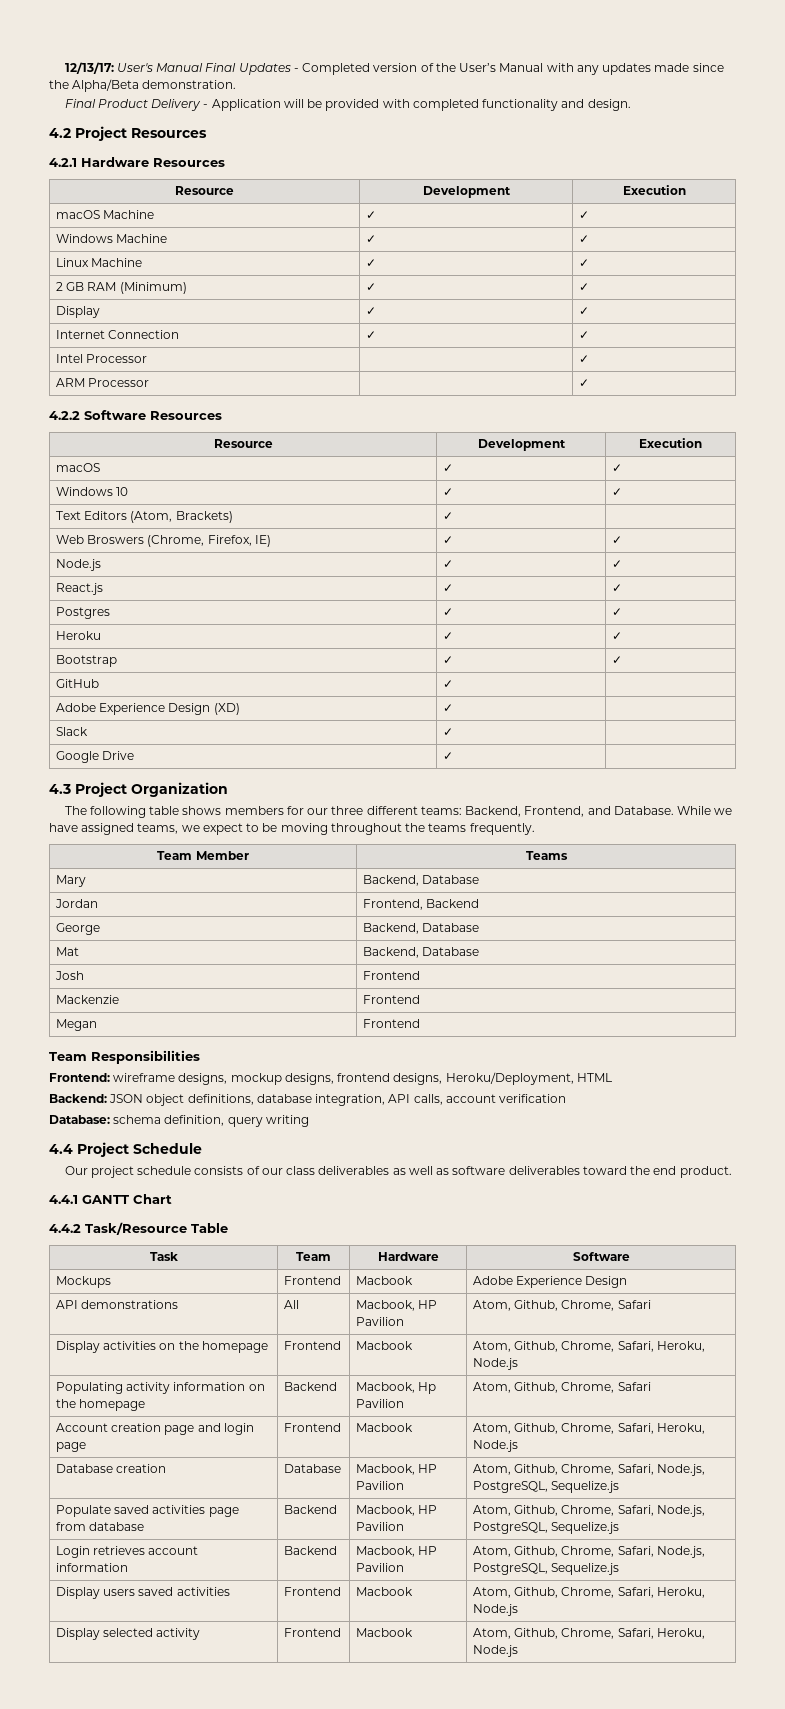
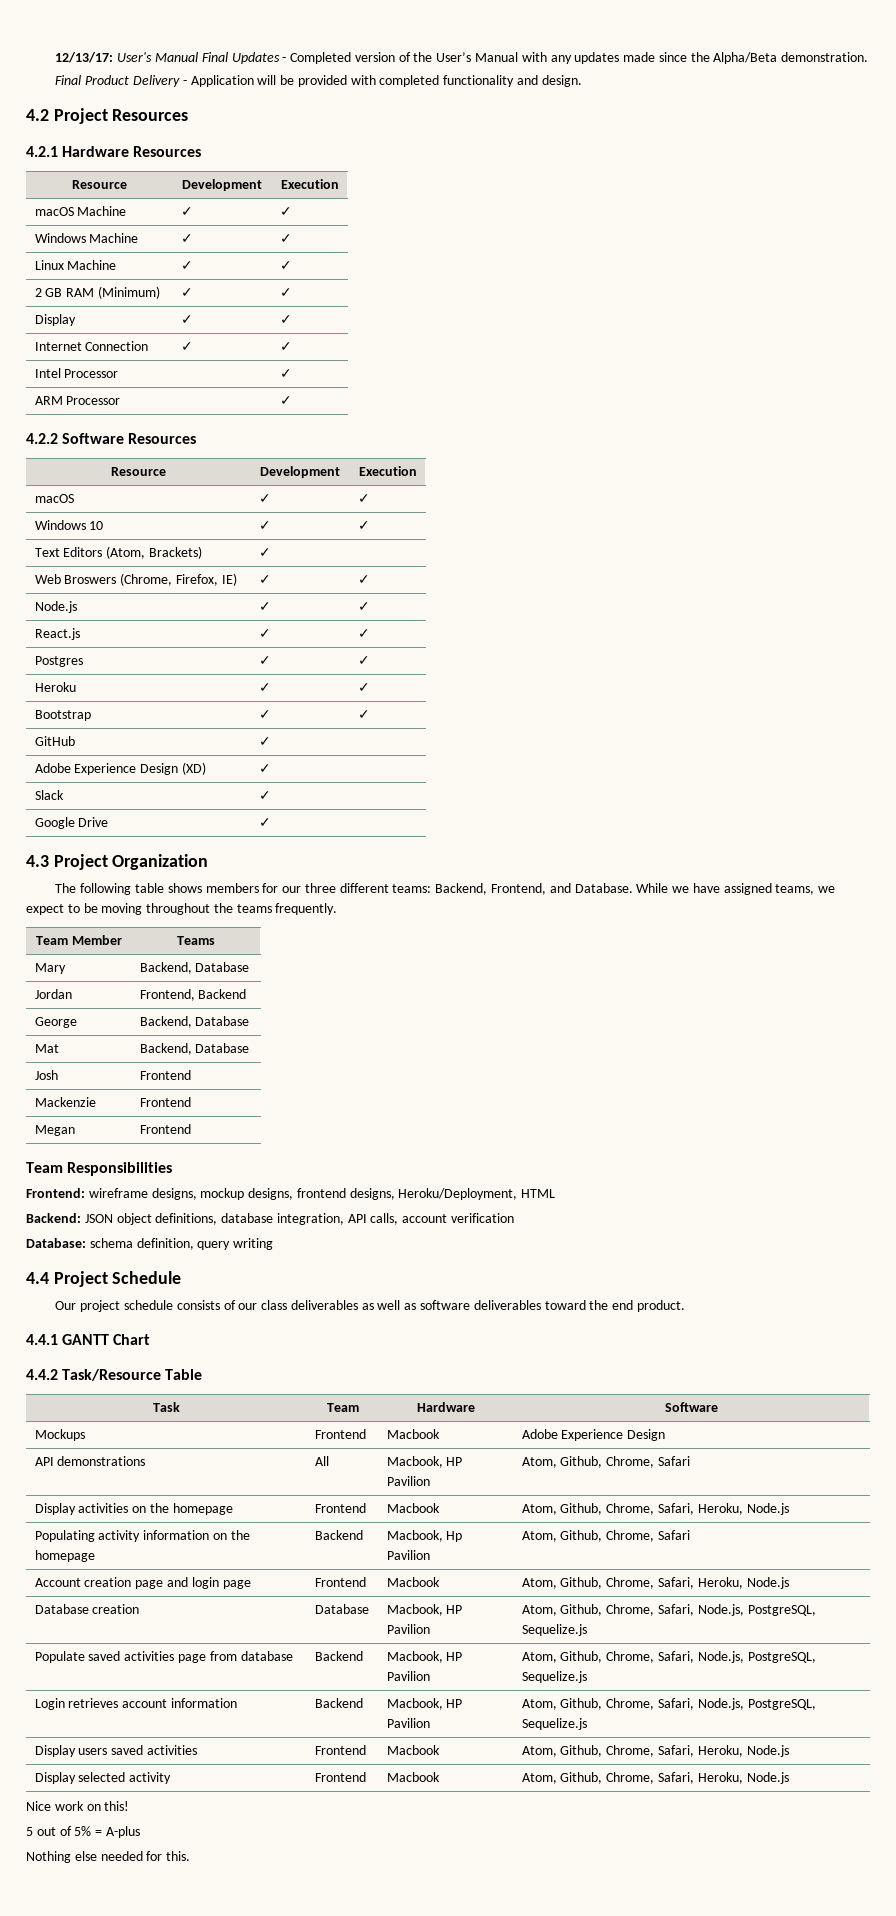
+ Nice work on this!
+ 5 out of 5% = A-plus
+ Nothing else needed for this.

